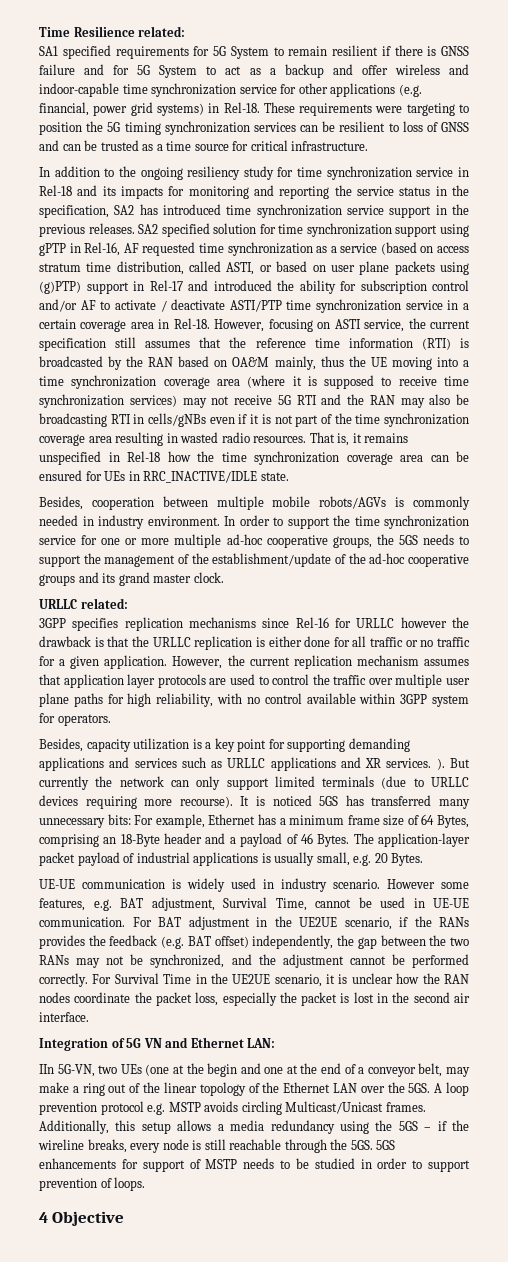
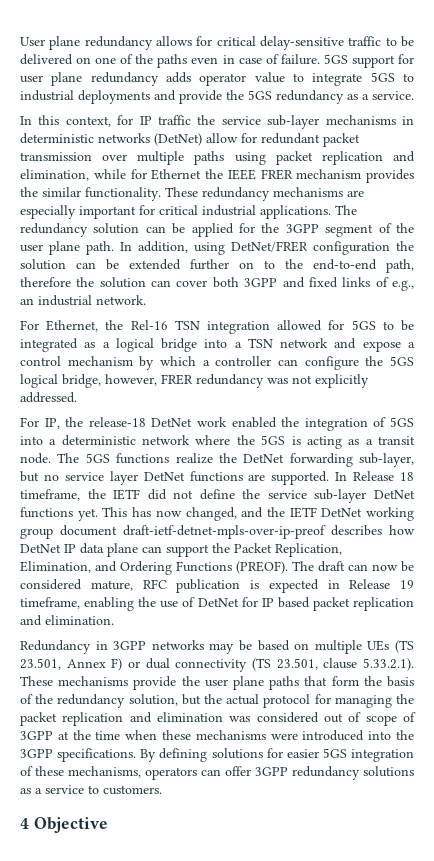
- Time Resilience related:
- SA1 specified requirements for 5G System to remain resilient if there is GNSS failure and for 5G System to act as a backup and offer wireless and indoor-capable time synchronization service for other applications (e.g. financial, power grid systems) in Rel-18. These requirements were targeting to position the 5G timing synchronization services can be resilient to loss of GNSS and can be trusted as a time source for critical infrastructure.
- In addition to the ongoing resiliency study for time synchronization service in Rel-18 and its impacts for monitoring and reporting the service status in the specification, SA2 has introduced time synchronization service support in the previous releases. SA2 specified solution for time synchronization support using gPTP in Rel-16, AF requested time synchronization as a service (based on access stratum time distribution, called ASTI, or based on user plane packets using (g)PTP) support in Rel-17 and introduced the ability for subscription control and/or AF to activate / deactivate ASTI/PTP time synchronization service in a certain coverage area in Rel-18. However, focusing on ASTI service, the current specification still assumes that the reference time information (RTI) is broadcasted by the RAN based on OA&M mainly, thus the UE moving into a time synchronization coverage area (where it is supposed to receive time synchronization services) may not receive 5G RTI and the RAN may also be broadcasting RTI in cells/gNBs even if it is not part of the time synchronization coverage area resulting in wasted radio resources. That is, it remains unspecified in Rel-18 how the time synchronization coverage area can be ensured for UEs in RRC_INACTIVE/IDLE state.
- Besides, cooperation between multiple mobile robots/AGVs is commonly needed in industry environment. In order to support the time synchronization service for one or more multiple ad-hoc cooperative groups, the 5GS needs to support the management of the establishment/update of the ad-hoc cooperative groups and its grand master clock.
- URLLC related:
- 3GPP specifies replication mechanisms since Rel-16 for URLLC however the drawback is that the URLLC replication is either done for all traffic or no traffic for a given application. However, the current replication mechanism assumes that application layer protocols are used to control the traffic over multiple user plane paths for high reliability, with no control available within 3GPP system for operators.
- Besides, capacity utilization is a key point for supporting demanding applications and services such as URLLC applications and XR services. ). But currently the network can only support limited terminals (due to URLLC devices requiring more recourse). It is noticed 5GS has transferred many unnecessary bits: For example, Ethernet has a minimum frame size of 64 Bytes, comprising an 18-Byte header and a payload of 46 Bytes. The application-layer packet payload of industrial applications is usually small, e.g. 20 Bytes.
- UE-UE communication is widely used in industry scenario. However some features, e.g. BAT adjustment, Survival Time, cannot be used in UE-UE communication. For BAT adjustment in the UE2UE scenario, if the RANs provides the feedback (e.g. BAT offset) independently, the gap between the two RANs may not be synchronized, and the adjustment cannot be performed correctly. For Survival Time in the UE2UE scenario, it is unclear how the RAN nodes coordinate the packet loss, especially the packet is lost in the second air interface.
- Integration of 5G VN and Ethernet LAN:
- IIn 5G-VN, two UEs (one at the begin and one at the end of a conveyor belt, may make a ring out of the linear topology of the Ethernet LAN over the 5GS. A loop prevention protocol e.g. MSTP avoids circling Multicast/Unicast frames. Additionally, this setup allows a media redundancy using the 5GS – if the wireline breaks, every node is still reachable through the 5GS. 5GS enhancements for support of MSTP needs to be studied in order to support prevention of loops.
+ User plane redundancy allows for critical delay-sensitive traffic to be delivered on one of the paths even in case of failure. 5GS support for user plane redundancy adds operator value to integrate 5GS to industrial deployments and provide the 5GS redundancy as a service.
+ In this context, for IP traffic the service sub-layer mechanisms in deterministic networks (DetNet) allow for redundant packet transmission over multiple paths using packet replication and elimination, while for Ethernet the IEEE FRER mechanism provides the similar functionality. These redundancy mechanisms are especially important for critical industrial applications. The redundancy solution can be applied for the 3GPP segment of the user plane path. In addition, using DetNet/FRER configuration the solution can be extended further on to the end-to-end path, therefore the solution can cover both 3GPP and fixed links of e.g., an industrial network.
+ For Ethernet, the Rel-16 TSN integration allowed for 5GS to be integrated as a logical bridge into a TSN network and expose a control mechanism by which a controller can configure the 5GS logical bridge, however, FRER redundancy was not explicitly addressed.
+ For IP, the release-18 DetNet work enabled the integration of 5GS into a deterministic network where the 5GS is acting as a transit node. The 5GS functions realize the DetNet forwarding sub-layer, but no service layer DetNet functions are supported. In Release 18 timeframe, the IETF did not define the service sub-layer DetNet functions yet. This has now changed, and the IETF DetNet working group document draft-ietf-detnet-mpls-over-ip-preof describes how DetNet IP data plane can support the Packet Replication, Elimination, and Ordering Functions (PREOF). The draft can now be considered mature, RFC publication is expected in Release 19 timeframe, enabling the use of DetNet for IP based packet replication and elimination.
+ Redundancy in 3GPP networks may be based on multiple UEs (TS 23.501, Annex F) or dual connectivity (TS 23.501, clause 5.33.2.1). These mechanisms provide the user plane paths that form the basis of the redundancy solution, but the actual protocol for managing the packet replication and elimination was considered out of scope of 3GPP at the time when these mechanisms were introduced into the 3GPP specifications. By defining solutions for easier 5GS integration of these mechanisms, operators can offer 3GPP redundancy solutions as a service to customers.

